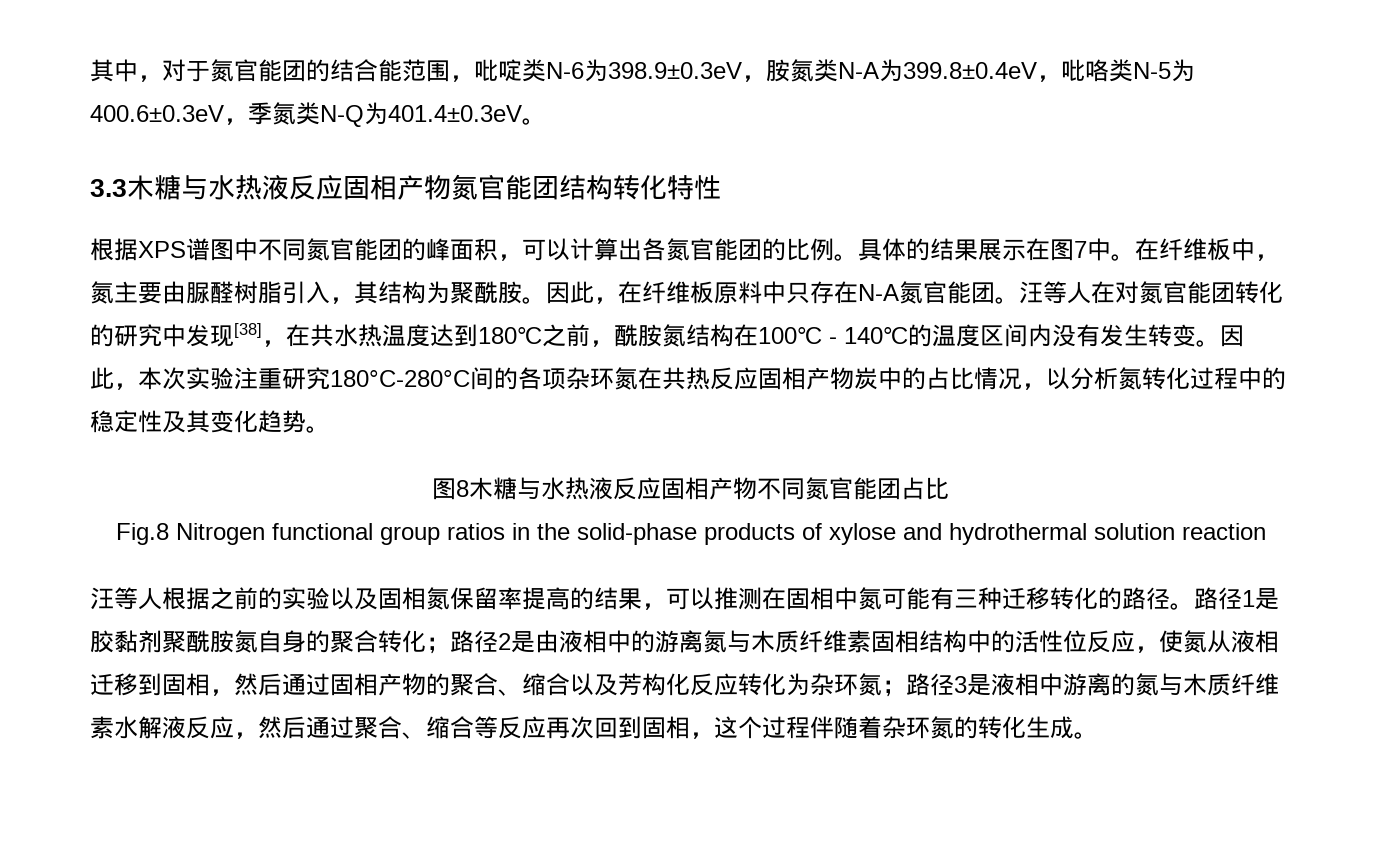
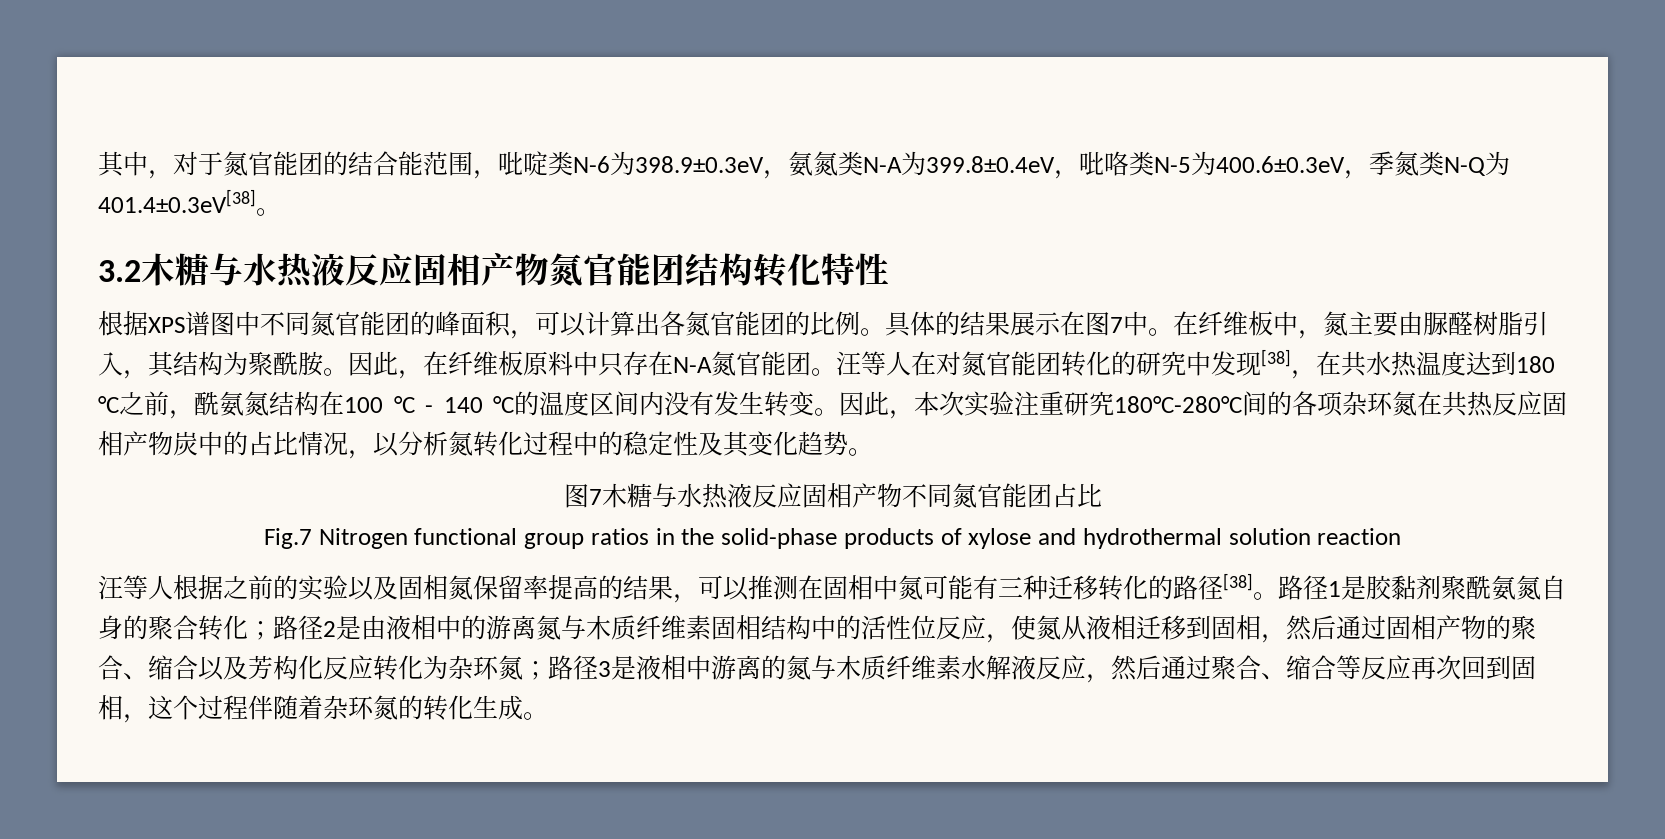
- 其中，对于氮官能团的结合能范围，吡啶类N-6为398.9±0.3eV，胺氮类N-A为399.8±0.4eV，吡咯类N-5为400.6±0.3eV，季氮类N-Q为401.4±0.3eV。
- 3.3木糖与水热液反应固相产物氮官能团结构转化特性
+ 其中，对于氮官能团的结合能范围，吡啶类N-6为398.9±0.3eV，氨氮类N-A为399.8±0.4eV，吡咯类N-5为400.6±0.3eV，季氮类N-Q为401.4±0.3eV[38]。
+ 3.2木糖与水热液反应固相产物氮官能团结构转化特性
- 汪等人在对氮官能团转化的研究中发现[38]，在共水热温度达到180℃之前，酰胺氮结构在100℃ - 140℃的温度区间内没有发生转变。
+ 汪等人在对氮官能团转化的研究中发现[38]，在共水热温度达到180 °C之前，酰氨氮结构在100 °C - 140 °C的温度区间内没有发生转变。
- 图8木糖与水热液反应固相产物不同氮官能团占比
+ 图7木糖与水热液反应固相产物不同氮官能团占比
- Fig.8 Nitrogen functional group ratios in the solid-phase products of xylose and hydrothermal solution reaction
+ Fig.7 Nitrogen functional group ratios in the solid-phase products of xylose and hydrothermal solution reaction
- 汪等人根据之前的实验以及固相氮保留率提高的结果，可以推测在固相中氮可能有三种迁移转化的路径。
+ 汪等人根据之前的实验以及固相氮保留率提高的结果，可以推测在固相中氮可能有三种迁移转化的路径[38]。
- 路径1是胶黏剂聚酰胺氮自身的聚合转化；
+ 路径1是胶黏剂聚酰氨氮自身的聚合转化；

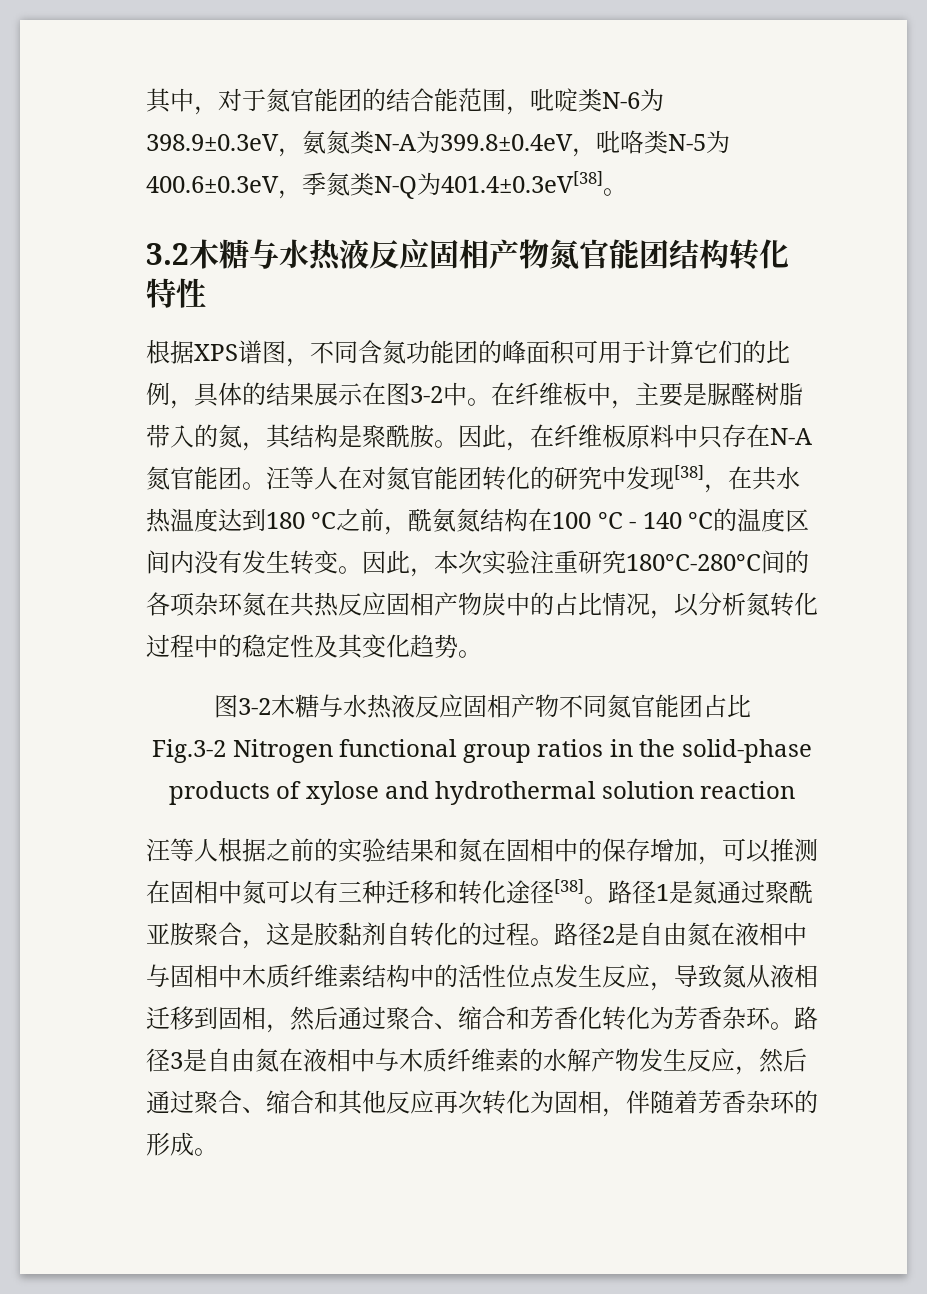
- 根据XPS谱图中不同氮官能团的峰面积，可以计算出各氮官能团的比例。具体的结果展示在图7中。
+ 根据XPS谱图，不同含氮功能团的峰面积可用于计算它们的比例，具体的结果展示在图3-2中。
- 在纤维板中，氮主要由脲醛树脂引入，其结构为聚酰胺。
+ 在纤维板中，主要是脲醛树脂带入的氮，其结构是聚酰胺。
- 图7木糖与水热液反应固相产物不同氮官能团占比
+ 图3-2木糖与水热液反应固相产物不同氮官能团占比
- Fig.7 Nitrogen functional group ratios in the solid-phase products of xylose and hydrothermal solution reaction
+ Fig.3-2 Nitrogen functional group ratios in the solid-phase products of xylose and hydrothermal solution reaction
- 汪等人根据之前的实验以及固相氮保留率提高的结果，可以推测在固相中氮可能有三种迁移转化的路径[38]。
+ 汪等人根据之前的实验结果和氮在固相中的保存增加，可以推测在固相中氮可以有三种迁移和转化途径[38]。
- 路径1是胶黏剂聚酰氨氮自身的聚合转化；路径2是由液相中的游离氮与木质纤维素固相结构中的活性位反应，使氮从液相迁移到固相，然后通过固相产物的聚合、缩合以及芳构化反应转化为杂环氮；路径3是液相中游离的氮与木质纤维素水解液反应，然后通过聚合、缩合等反应再次回到固相，这个过程伴随着杂环氮的转化生成。
+ 路径1是氮通过聚酰亚胺聚合，这是胶黏剂自转化的过程。路径2是自由氮在液相中与固相中木质纤维素结构中的活性位点发生反应，导致氮从液相迁移到固相，然后通过聚合、缩合和芳香化转化为芳香杂环。路径3是自由氮在液相中与木质纤维素的水解产物发生反应，然后通过聚合、缩合和其他反应再次转化为固相，伴随着芳香杂环的形成。

